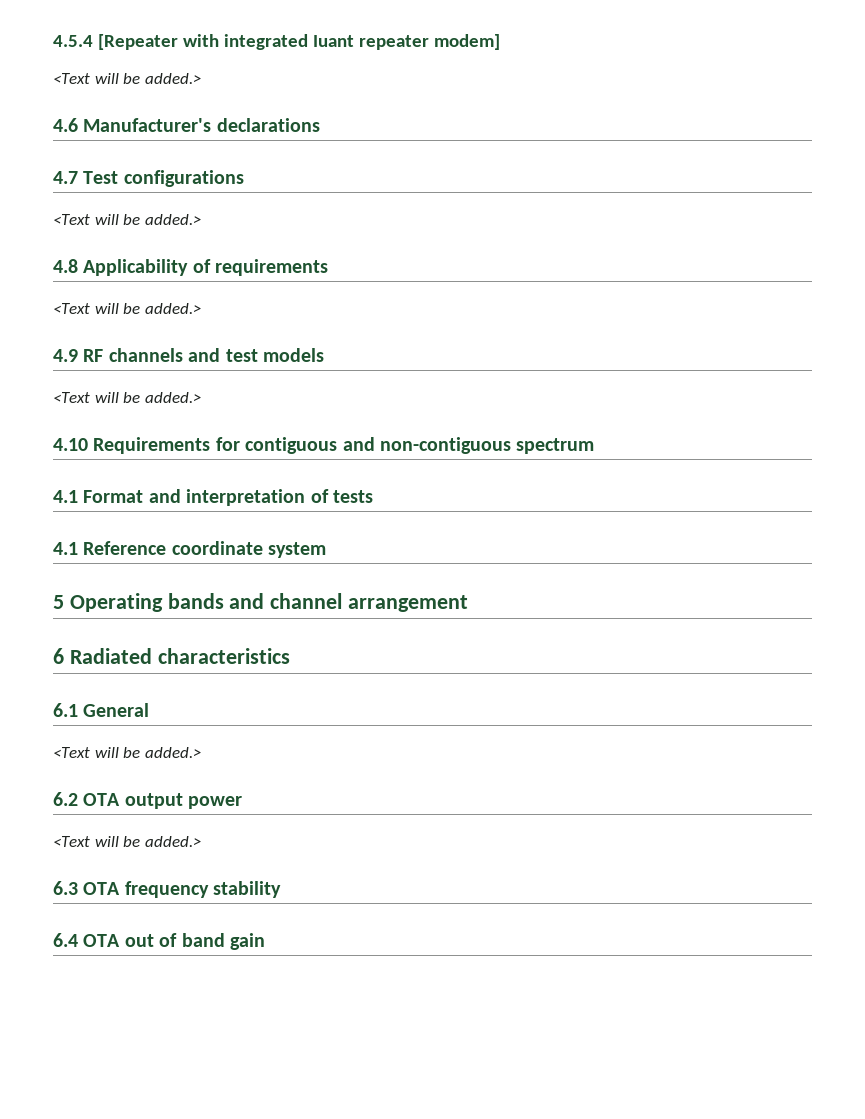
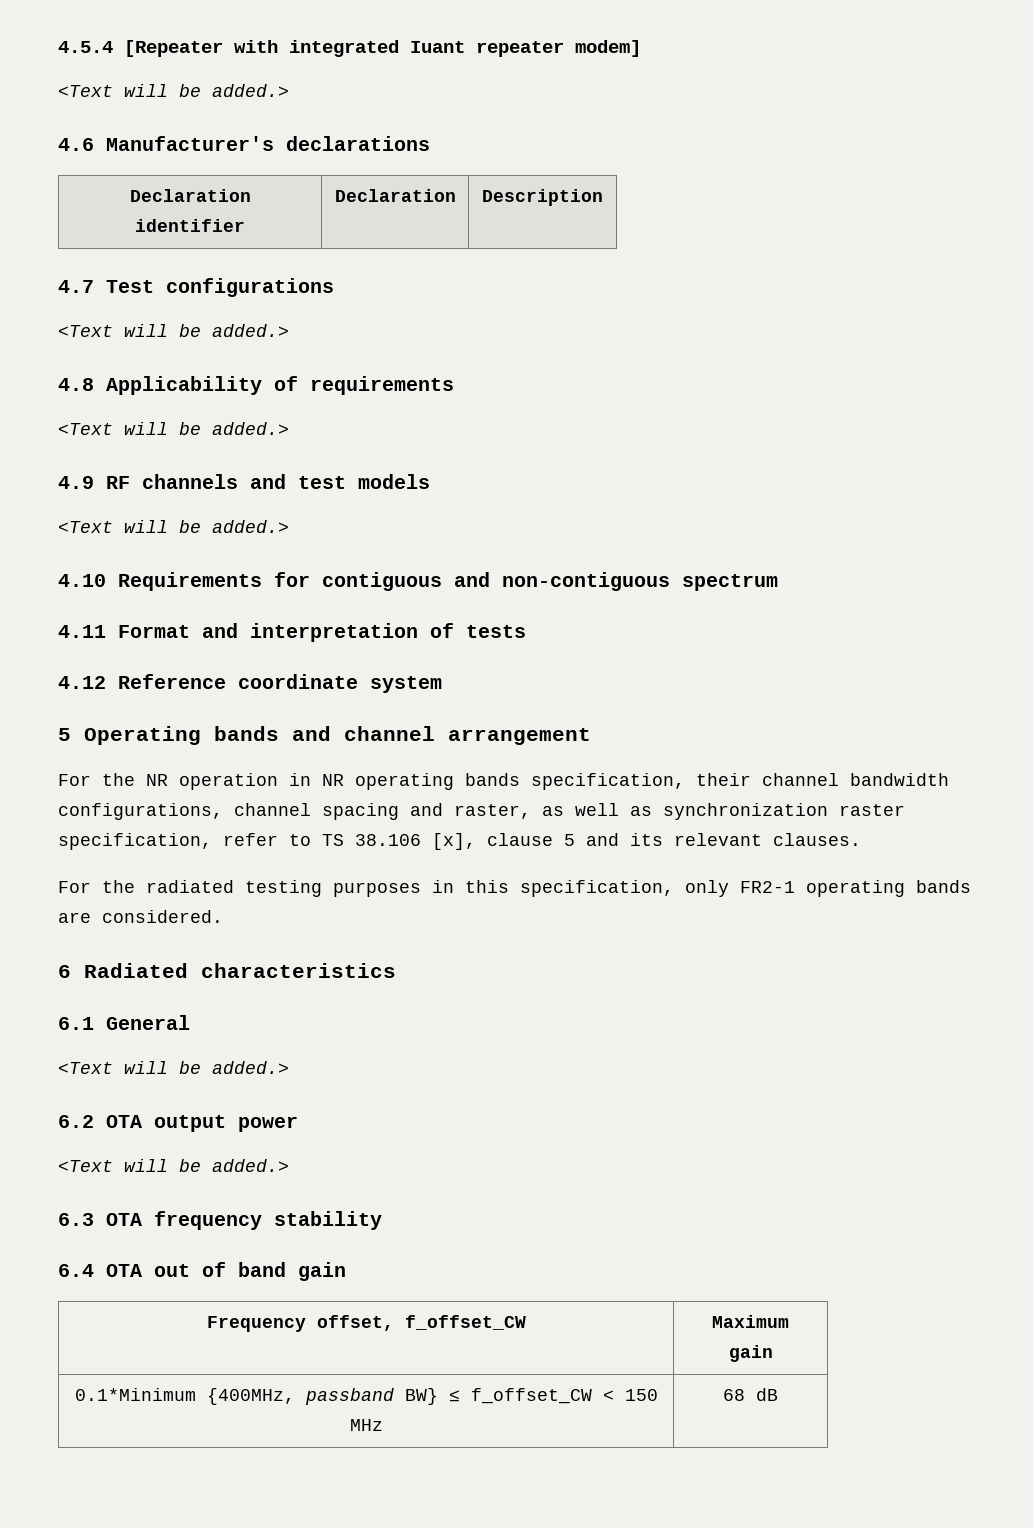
+ Declaration identifier | Declaration | Description
- 4.1 Format and interpretation of tests
+ 4.11 Format and interpretation of tests
- 4.1 Reference coordinate system
+ 4.12 Reference coordinate system
+ For the NR operation in NR operating bands specification, their channel bandwidth configurations, channel spacing and raster, as well as synchronization raster specification, refer to TS 38.106 [x], clause 5 and its relevant clauses.
+ For the radiated testing purposes in this specification, only FR2-1 operating bands are considered.
+ Frequency offset, f_offset_CW | Maximum gain
+ 0.1*Minimum {400MHz, passband BW} ≤ f_offset_CW < 150 MHz | 68 dB

